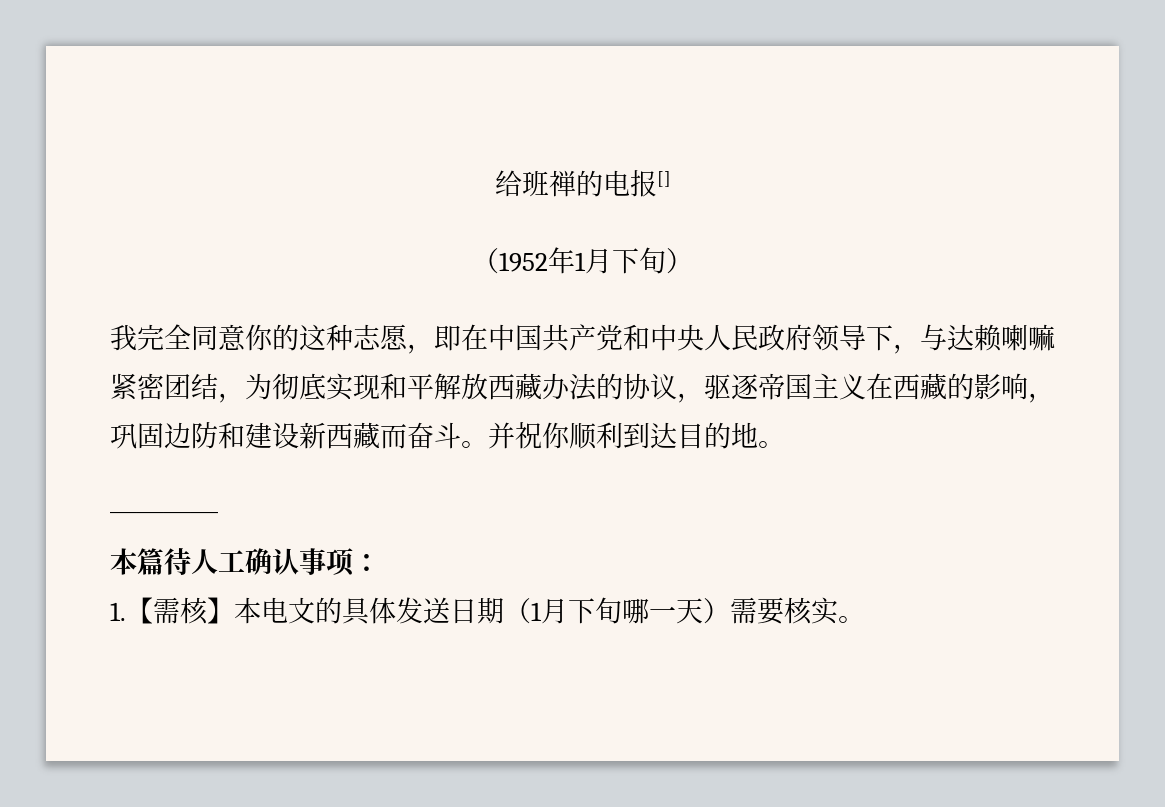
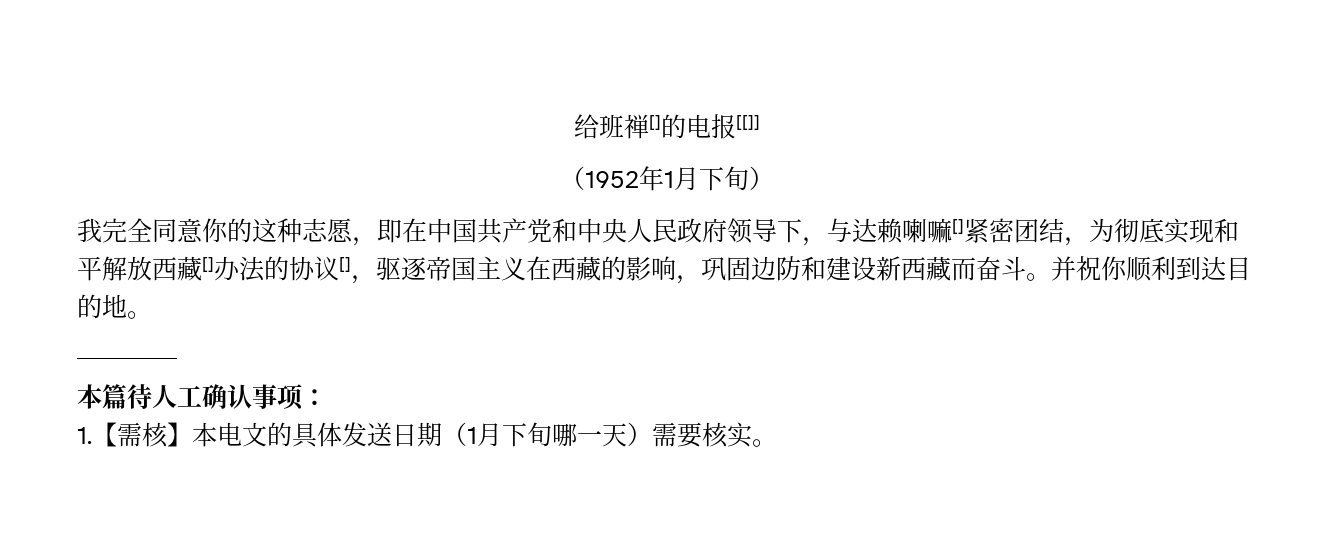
- 给班禅的电报[]
+ 给班禅[]的电报[[]]
- 我完全同意你的这种志愿，即在中国共产党和中央人民政府领导下，与达赖喇嘛紧密团结，为彻底实现和平解放西藏办法的协议，驱逐帝国主义在西藏的影响，巩固边防和建设新西藏而奋斗。
+ 我完全同意你的这种志愿，即在中国共产党和中央人民政府领导下，与达赖喇嘛[]紧密团结，为彻底实现和平解放西藏[]办法的协议[]，驱逐帝国主义在西藏的影响，巩固边防和建设新西藏而奋斗。

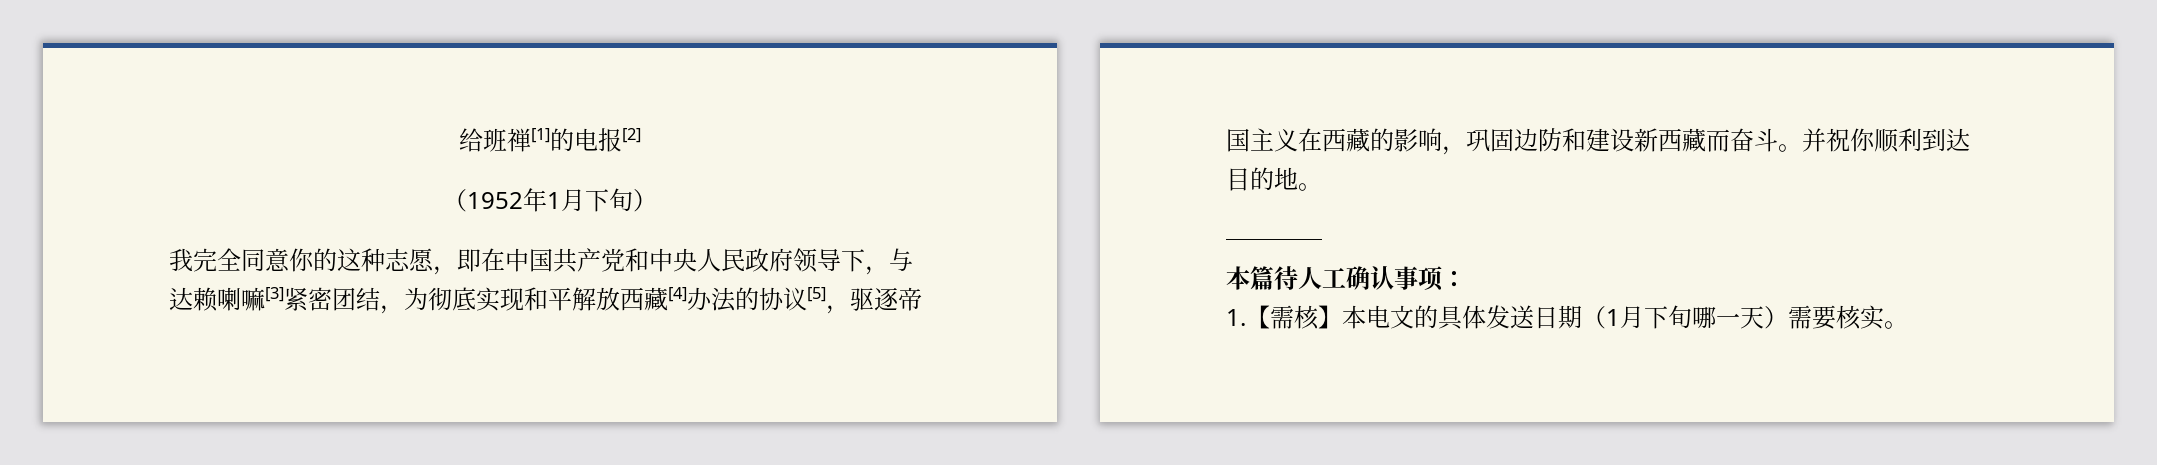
- 给班禅[]的电报[[]]
+ 给班禅[1]的电报[2]
- 我完全同意你的这种志愿，即在中国共产党和中央人民政府领导下，与达赖喇嘛[]紧密团结，为彻底实现和平解放西藏[]办法的协议[]，驱逐帝国主义在西藏的影响，巩固边防和建设新西藏而奋斗。
+ 我完全同意你的这种志愿，即在中国共产党和中央人民政府领导下，与达赖喇嘛[3]紧密团结，为彻底实现和平解放西藏[4]办法的协议[5]，驱逐帝国主义在西藏的影响，巩固边防和建设新西藏而奋斗。

